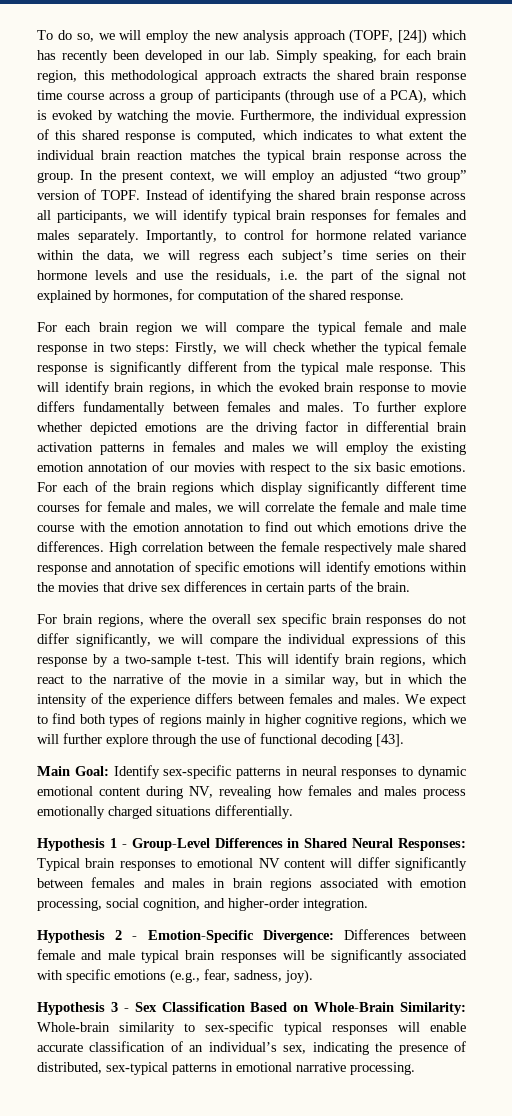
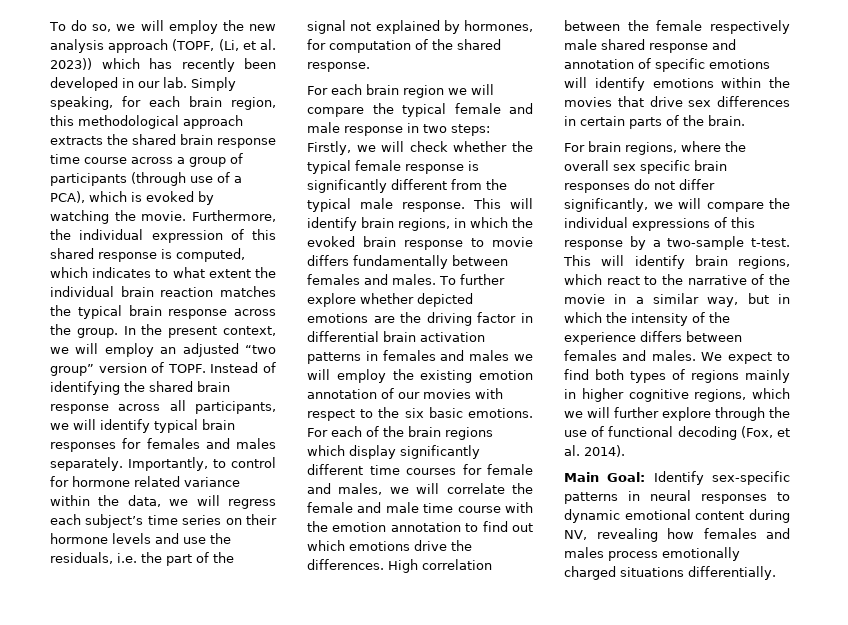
- To do so, we will employ the new analysis approach (TOPF, [24]) which has recently been developed in our lab.
+ To do so, we will employ the new analysis approach (TOPF, (Li, et al. 2023)) which has recently been developed in our lab.
- We expect to find both types of regions mainly in higher cognitive regions, which we will further explore through the use of functional decoding [43].
+ We expect to find both types of regions mainly in higher cognitive regions, which we will further explore through the use of functional decoding (Fox, et al. 2014).
- Hypothesis 1 - Group-Level Differences in Shared Neural Responses: Typical brain responses to emotional NV content will differ significantly between females and males in brain regions associated with emotion processing, social cognition, and higher-order integration.
- Hypothesis 2 - Emotion-Specific Divergence: Differences between female and male typical brain responses will be significantly associated with specific emotions (e.g., fear, sadness, joy).
- Hypothesis 3 - Sex Classification Based on Whole-Brain Similarity: Whole-brain similarity to sex-specific typical responses will enable accurate classification of an individual’s sex, indicating the presence of distributed, sex-typical patterns in emotional narrative processing.

